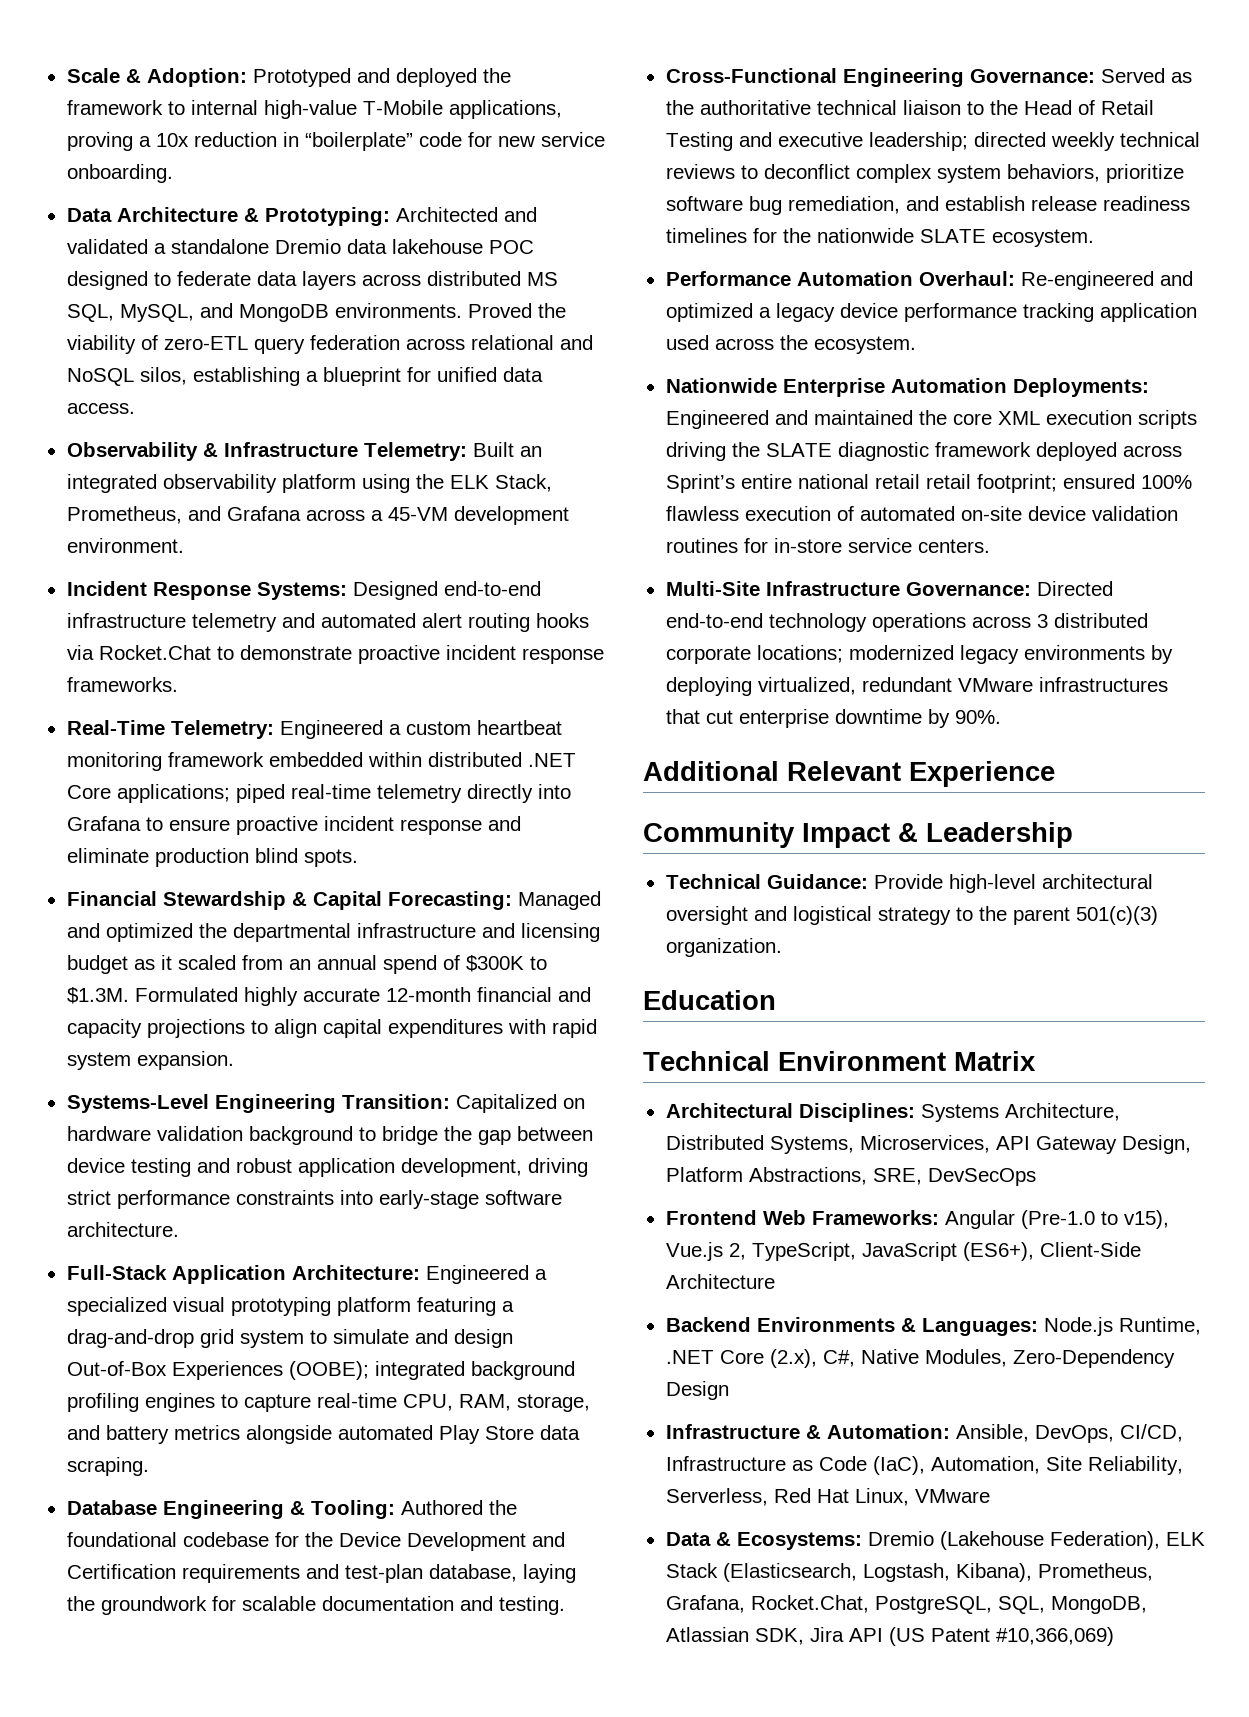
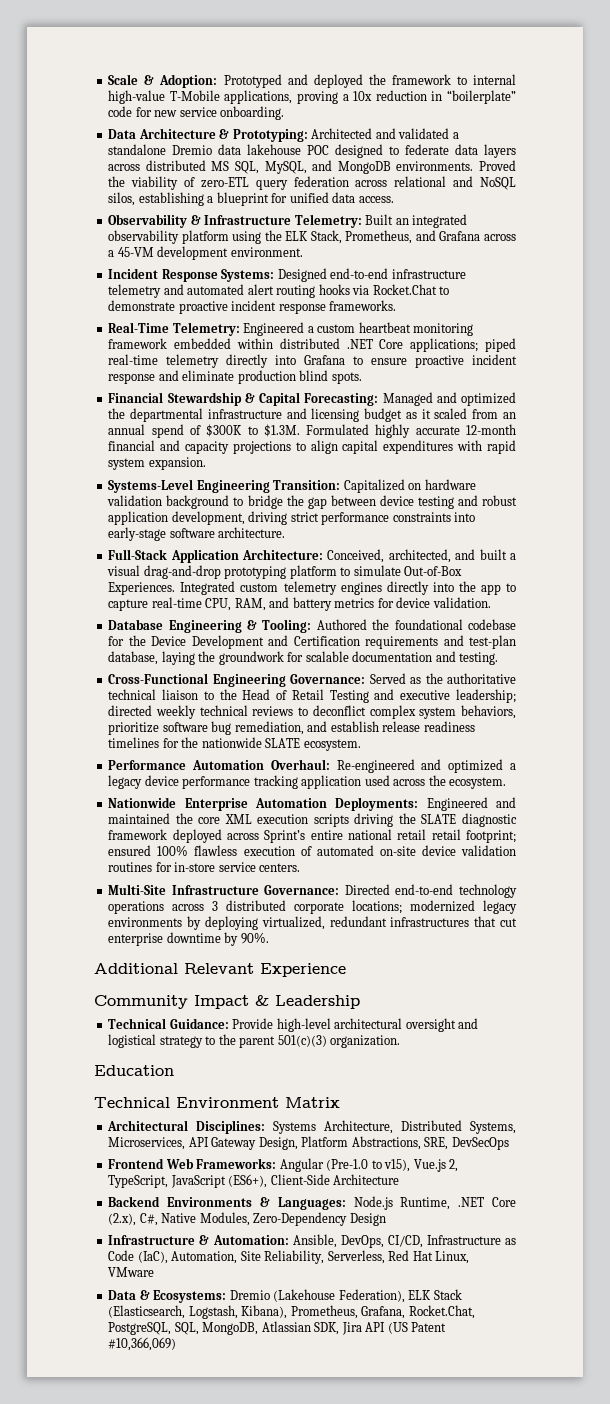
- Full-Stack Application Architecture: Engineered a specialized visual prototyping platform featuring a drag-and-drop grid system to simulate and design Out-of-Box Experiences (OOBE); integrated background profiling engines to capture real-time CPU, RAM, storage, and battery metrics alongside automated Play Store data scraping.
+ Full-Stack Application Architecture: Conceived, architected, and built a visual drag-and-drop prototyping platform to simulate Out-of-Box Experiences. Integrated custom telemetry engines directly into the app to capture real-time CPU, RAM, and battery metrics for device validation.
- Multi-Site Infrastructure Governance: Directed end-to-end technology operations across 3 distributed corporate locations; modernized legacy environments by deploying virtualized, redundant VMware infrastructures that cut enterprise downtime by 90%.
+ Multi-Site Infrastructure Governance: Directed end-to-end technology operations across 3 distributed corporate locations; modernized legacy environments by deploying virtualized, redundant infrastructures that cut enterprise downtime by 90%.

